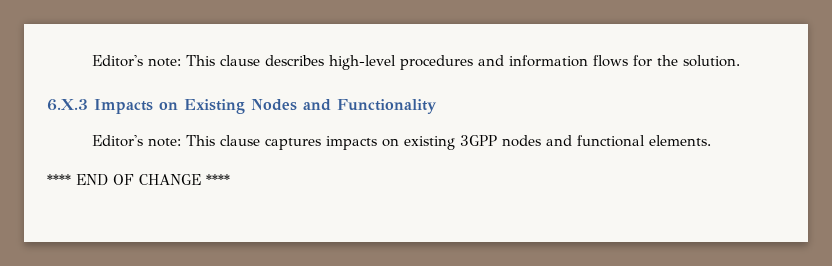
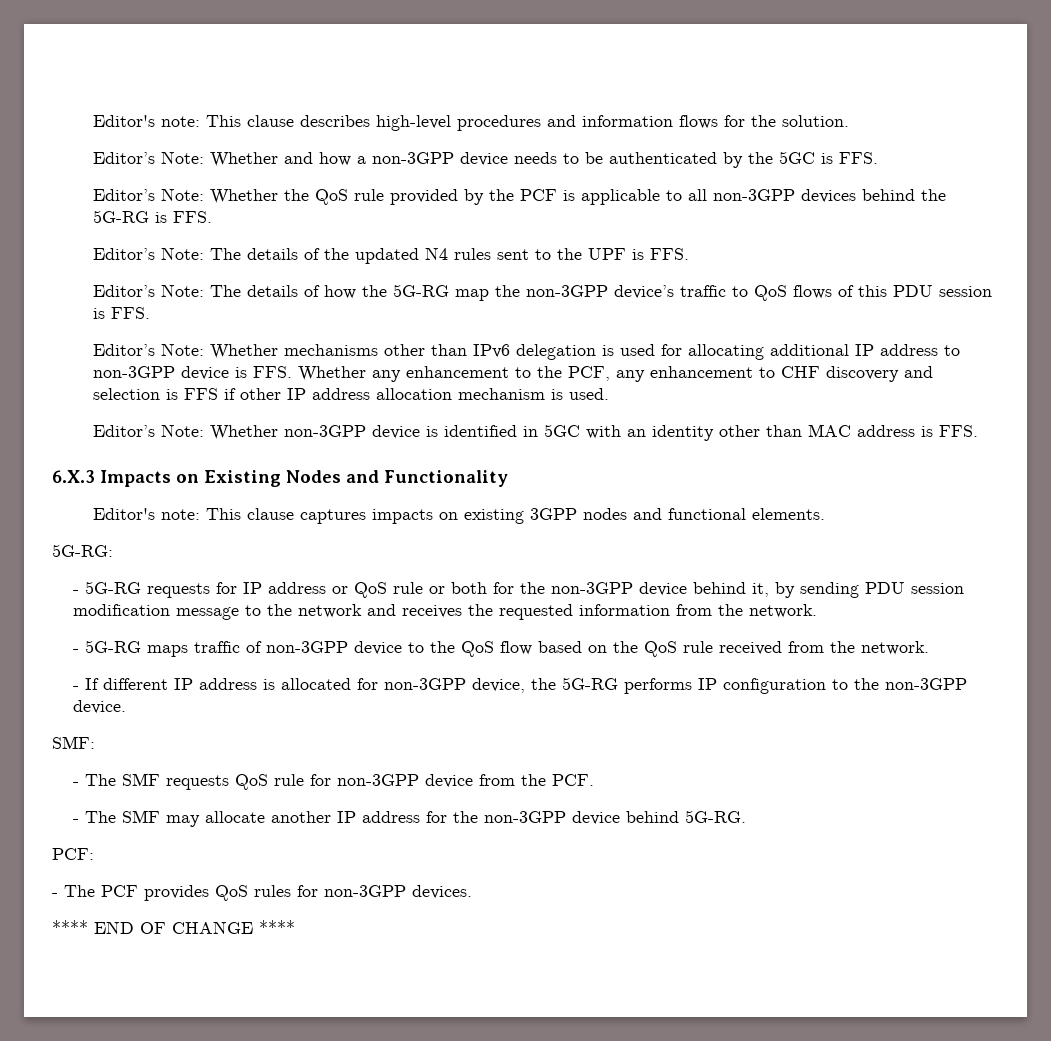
+ Editor’s Note: Whether and how a non-3GPP device needs to be authenticated by the 5GC is FFS.
+ Editor’s Note: Whether the QoS rule provided by the PCF is applicable to all non-3GPP devices behind the 5G-RG is FFS.
+ Editor’s Note: The details of the updated N4 rules sent to the UPF is FFS.
+ Editor’s Note: The details of how the 5G-RG map the non-3GPP device’s traffic to QoS flows of this PDU session is FFS.
+ Editor’s Note: Whether mechanisms other than IPv6 delegation is used for allocating additional IP address to non-3GPP device is FFS. Whether any enhancement to the PCF, any enhancement to CHF discovery and selection is FFS if other IP address allocation mechanism is used.
+ Editor’s Note: Whether non-3GPP device is identified in 5GC with an identity other than MAC address is FFS.
+ 5G-RG:
+ - 5G-RG requests for IP address or QoS rule or both for the non-3GPP device behind it, by sending PDU session modification message to the network and receives the requested information from the network.
+ - 5G-RG maps traffic of non-3GPP device to the QoS flow based on the QoS rule received from the network.
+ - If different IP address is allocated for non-3GPP device, the 5G-RG performs IP configuration to the non-3GPP device.
+ SMF:
+ - The SMF requests QoS rule for non-3GPP device from the PCF.
+ - The SMF may allocate another IP address for the non-3GPP device behind 5G-RG.
+ PCF:
+ - The PCF provides QoS rules for non-3GPP devices.

